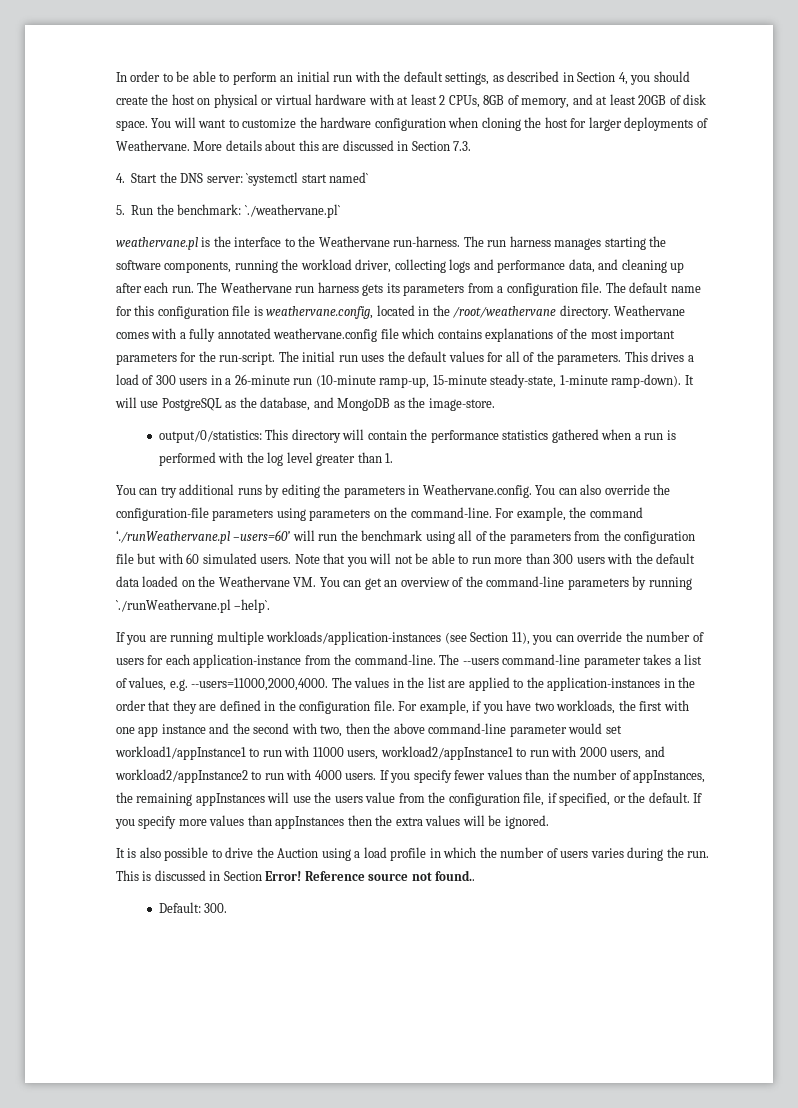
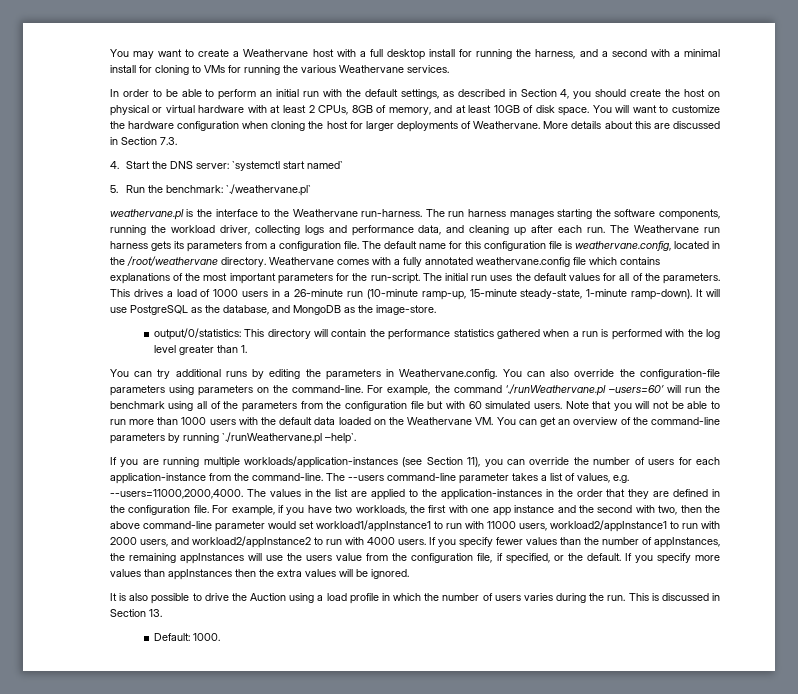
+ You may want to create a Weathervane host with a full desktop install for running the harness, and a second with a minimal install for cloning to VMs for running the various Weathervane services.
- In order to be able to perform an initial run with the default settings, as described in Section 4, you should create the host on physical or virtual hardware with at least 2 CPUs, 8GB of memory, and at least 20GB of disk space.
+ In order to be able to perform an initial run with the default settings, as described in Section 4, you should create the host on physical or virtual hardware with at least 2 CPUs, 8GB of memory, and at least 10GB of disk space.
- This drives a load of 300 users in a 26-minute run (10-minute ramp-up, 15-minute steady-state, 1-minute ramp-down).
+ This drives a load of 1000 users in a 26-minute run (10-minute ramp-up, 15-minute steady-state, 1-minute ramp-down).
- Note that you will not be able to run more than 300 users with the default data loaded on the Weathervane VM. You can get an overview of the command-line parameters by running `./runWeathervane.pl –help`.
+ Note that you will not be able to run more than 1000 users with the default data loaded on the Weathervane VM. You can get an overview of the command-line parameters by running `./runWeathervane.pl –help`.
- This is discussed in Section Error! Reference source not found..
+ This is discussed in Section 13.
- Default: 300.
+ Default: 1000.

